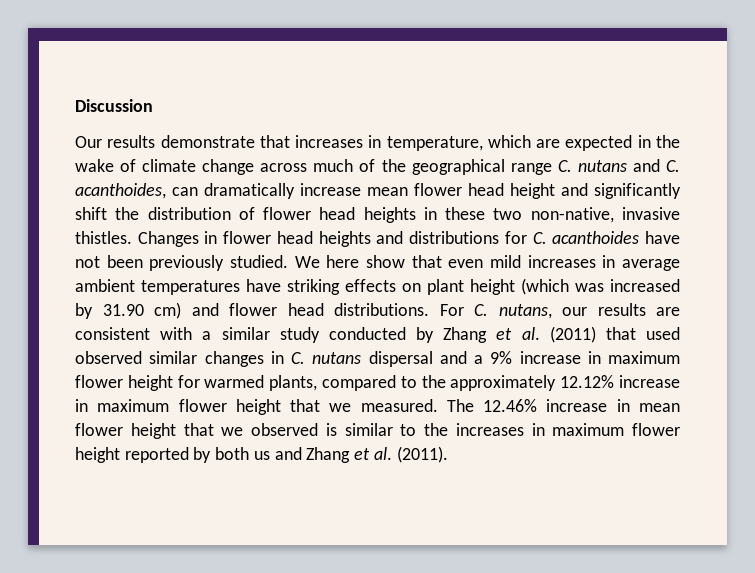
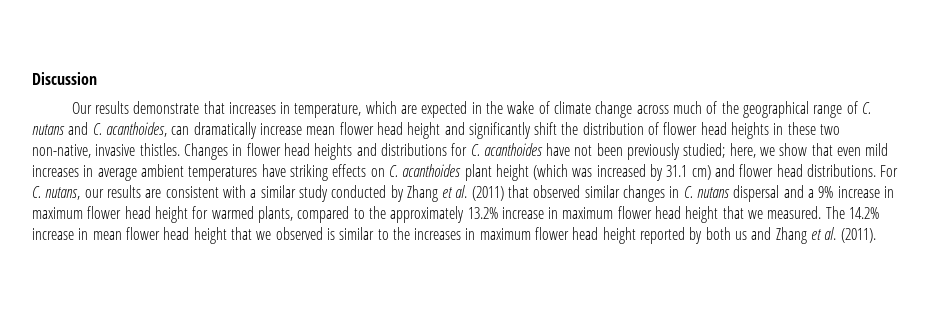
- Our results demonstrate that increases in temperature, which are expected in the wake of climate change across much of the geographical range C. nutans and C. acanthoides, can dramatically increase mean flower head height and significantly shift the distribution of flower head heights in these two non-native, invasive thistles.
+ Our results demonstrate that increases in temperature, which are expected in the wake of climate change across much of the geographical range of C. nutans and C. acanthoides, can dramatically increase mean flower head height and significantly shift the distribution of flower head heights in these two non-native, invasive thistles.
- Changes in flower head heights and distributions for C. acanthoides have not been previously studied. We here show that even mild increases in average ambient temperatures have striking effects on plant height (which was increased by 31.90 cm) and flower head distributions.
+ Changes in flower head heights and distributions for C. acanthoides have not been previously studied; here, we show that even mild increases in average ambient temperatures have striking effects on C. acanthoides plant height (which was increased by 31.1 cm) and flower head distributions.
- For C. nutans, our results are consistent with a similar study conducted by Zhang et al. (2011) that used observed similar changes in C. nutans dispersal and a 9% increase in maximum flower height for warmed plants, compared to the approximately 12.12% increase in maximum flower height that we measured.
+ For C. nutans, our results are consistent with a similar study conducted by Zhang et al. (2011) that observed similar changes in C. nutans dispersal and a 9% increase in maximum flower head height for warmed plants, compared to the approximately 13.2% increase in maximum flower head height that we measured.
- The 12.46% increase in mean flower height that we observed is similar to the increases in maximum flower height reported by both us and Zhang et al. (2011).
+ The 14.2% increase in mean flower head height that we observed is similar to the increases in maximum flower head height reported by both us and Zhang et al. (2011).

